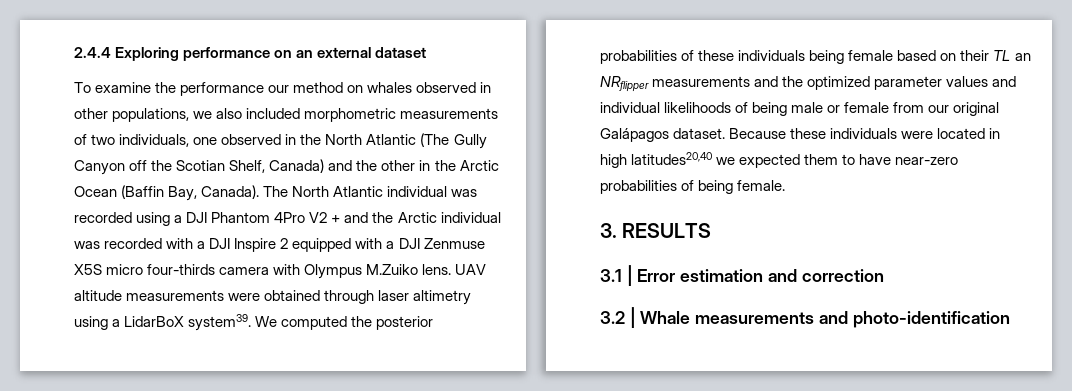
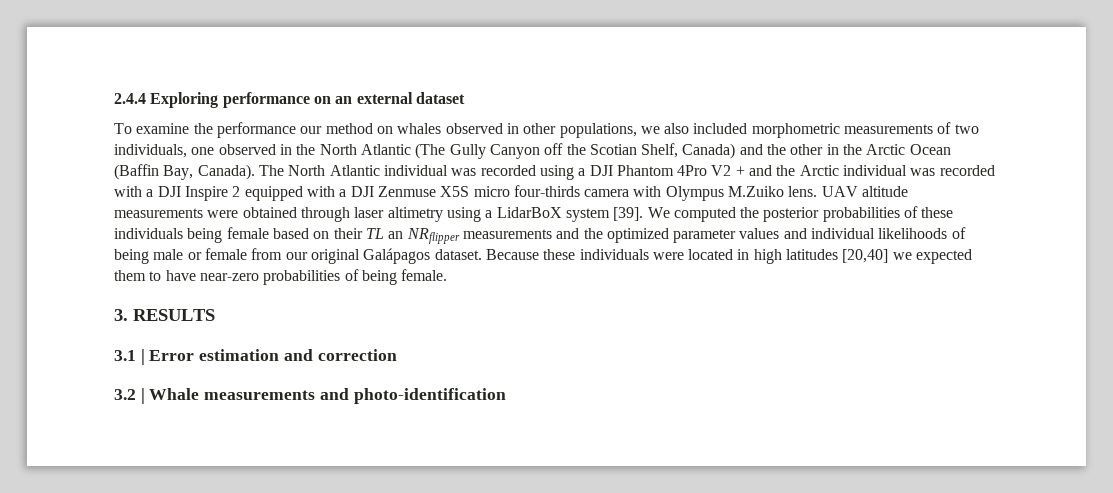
- UAV altitude measurements were obtained through laser altimetry using a LidarBoX system39.
+ UAV altitude measurements were obtained through laser altimetry using a LidarBoX system [39].
- Because these individuals were located in high latitudes20,40 we expected them to have near-zero probabilities of being female.
+ Because these individuals were located in high latitudes [20,40] we expected them to have near-zero probabilities of being female.

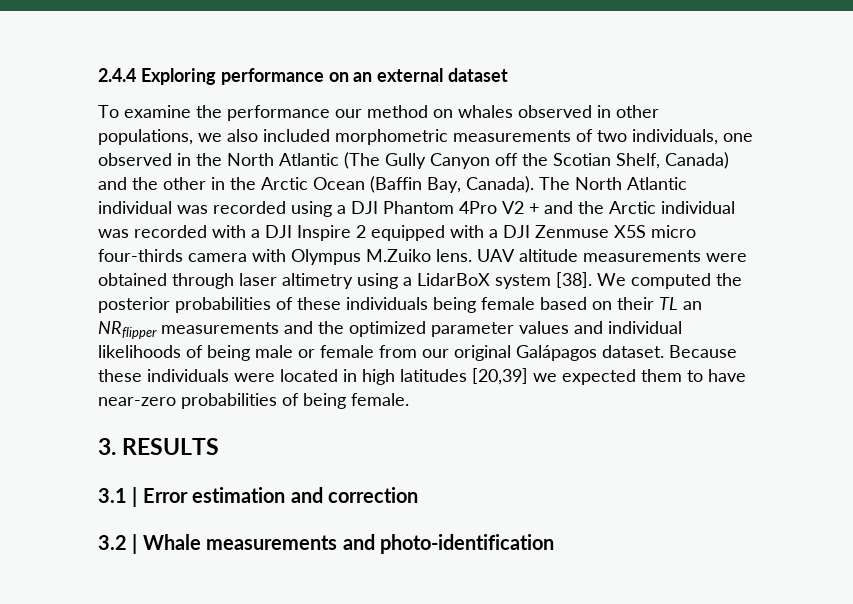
- UAV altitude measurements were obtained through laser altimetry using a LidarBoX system [39].
+ UAV altitude measurements were obtained through laser altimetry using a LidarBoX system [38].
- Because these individuals were located in high latitudes [20,40] we expected them to have near-zero probabilities of being female.
+ Because these individuals were located in high latitudes [20,39] we expected them to have near-zero probabilities of being female.

